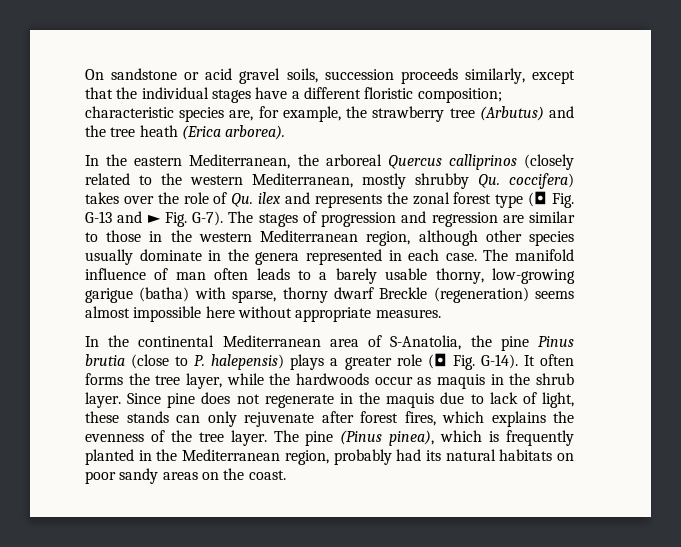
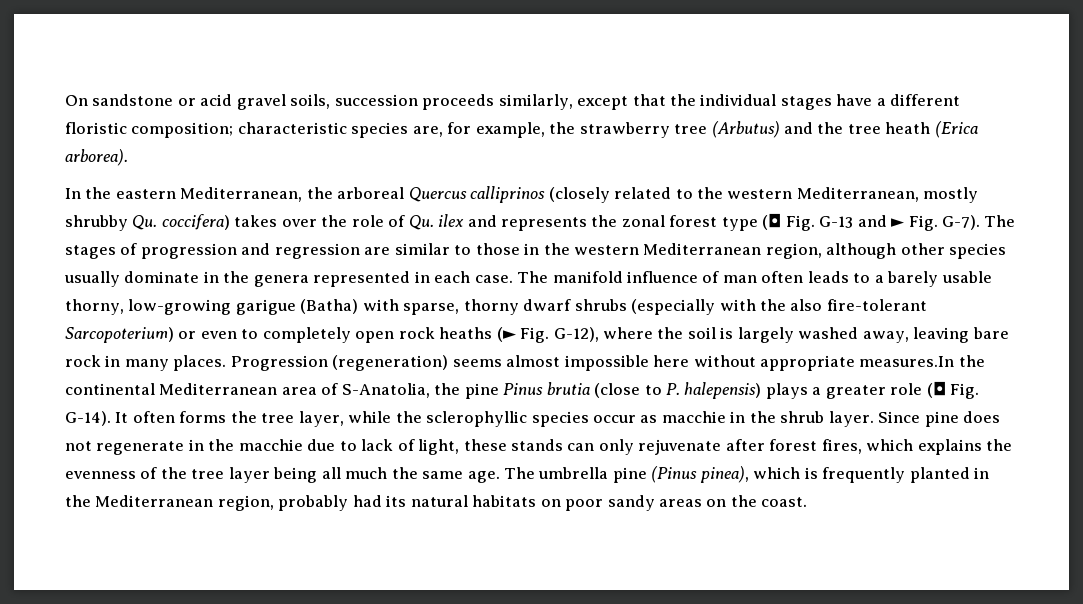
- The manifold influence of man often leads to a barely usable thorny, low-growing garigue (batha) with sparse, thorny dwarf Breckle (regeneration) seems almost impossible here without appropriate measures.
- In the continental Mediterranean area of S-Anatolia, the pine Pinus brutia (close to P. halepensis) plays a greater role (◘ Fig. G-14).
+ The manifold influence of man often leads to a barely usable thorny, low-growing garigue (Batha) with sparse, thorny dwarf shrubs (especially with the also fire-tolerant Sarcopoterium) or even to completely open rock heaths (► Fig. G-12), where the soil is largely washed away, leaving bare rock in many places. Progression (regeneration) seems almost impossible here without appropriate measures.In the continental Mediterranean area of S-Anatolia, the pine Pinus brutia (close to P. halepensis) plays a greater role (◘ Fig. G-14).
- It often forms the tree layer, while the hardwoods occur as maquis in the shrub layer.
+ It often forms the tree layer, while the sclerophyllic species occur as macchie in the shrub layer.
- Since pine does not regenerate in the maquis due to lack of light, these stands can only rejuvenate after forest fires, which explains the evenness of the tree layer. The pine (Pinus pinea), which is frequently planted in the Mediterranean region, probably had its natural habitats on poor sandy areas on the coast.
+ Since pine does not regenerate in the macchie due to lack of light, these stands can only rejuvenate after forest fires, which explains the evenness of the tree layer being all much the same age. The umbrella pine (Pinus pinea), which is frequently planted in the Mediterranean region, probably had its natural habitats on poor sandy areas on the coast.

